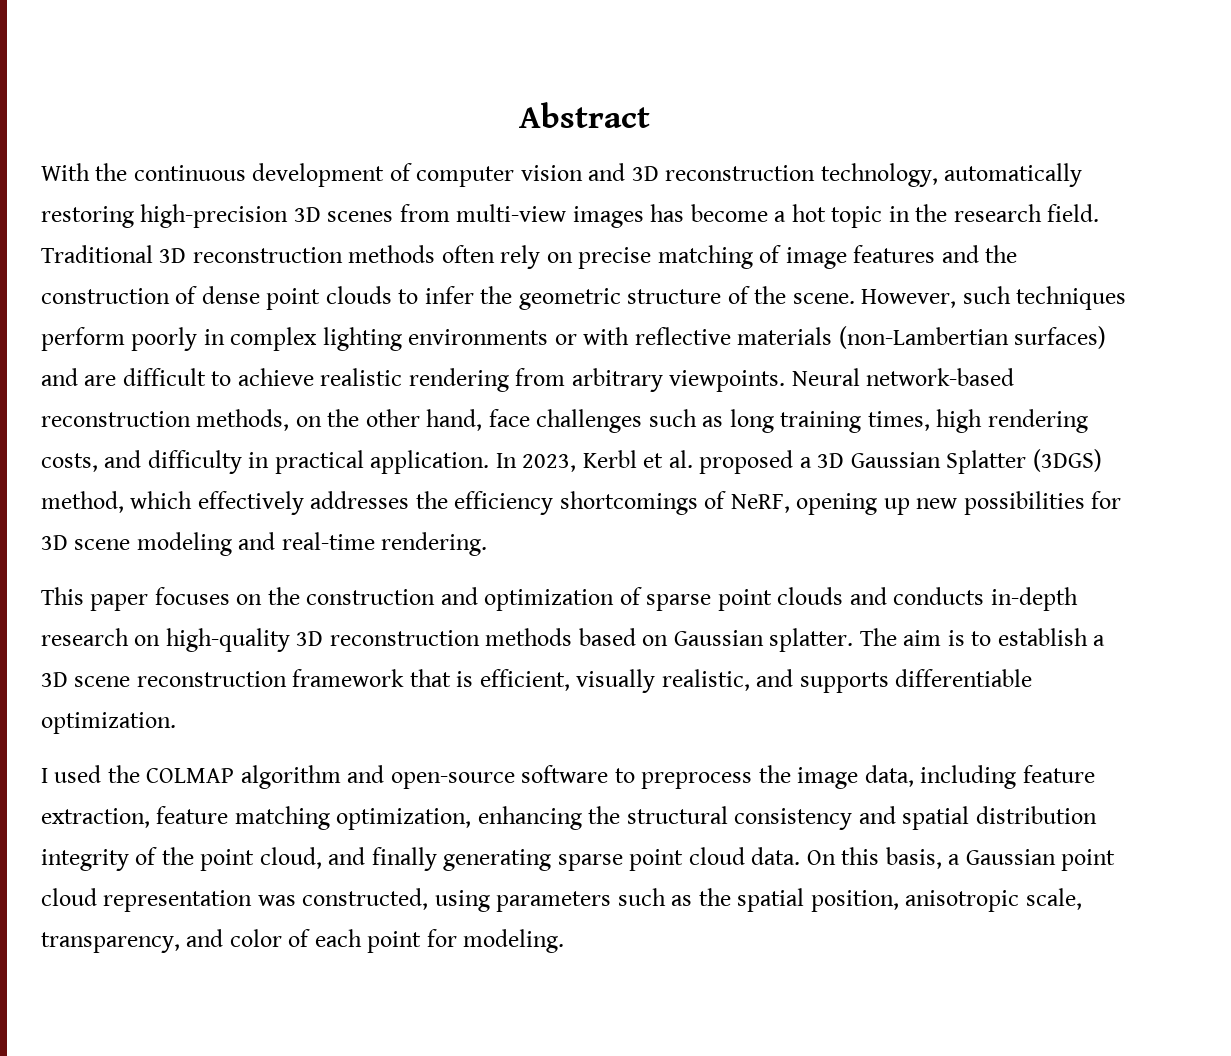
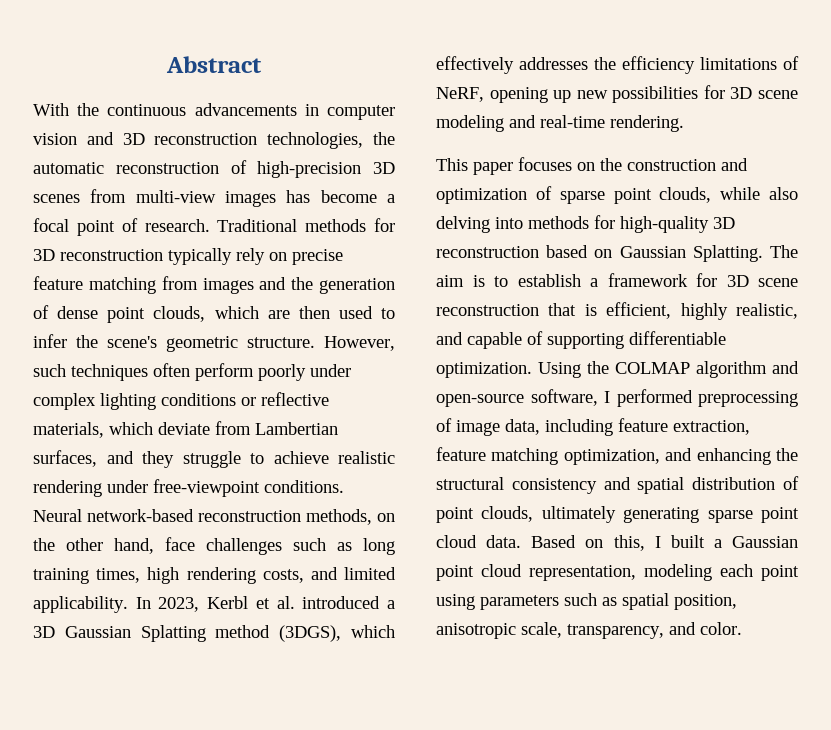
- With the continuous development of computer vision and 3D reconstruction technology, automatically restoring high-precision 3D scenes from multi-view images has become a hot topic in the research field. Traditional 3D reconstruction methods often rely on precise matching of image features and the construction of dense point clouds to infer the geometric structure of the scene.
+ With the continuous advancements in computer vision and 3D reconstruction technologies, the automatic reconstruction of high-precision 3D scenes from multi-view images has become a focal point of research. Traditional methods for 3D reconstruction typically rely on precise feature matching from images and the generation of dense point clouds, which are then used to infer the scene's geometric structure.
- However, such techniques perform poorly in complex lighting environments or with reflective materials (non-Lambertian surfaces) and are difficult to achieve realistic rendering from arbitrary viewpoints.
+ However, such techniques often perform poorly under complex lighting conditions or reflective materials, which deviate from Lambertian surfaces, and they struggle to achieve realistic rendering under free-viewpoint conditions.
- Neural network-based reconstruction methods, on the other hand, face challenges such as long training times, high rendering costs, and difficulty in practical application.
+ Neural network-based reconstruction methods, on the other hand, face challenges such as long training times, high rendering costs, and limited applicability.
- In 2023, Kerbl et al. proposed a 3D Gaussian Splatter (3DGS) method, which effectively addresses the efficiency shortcomings of NeRF, opening up new possibilities for 3D scene modeling and real-time rendering.
+ In 2023, Kerbl et al. introduced a 3D Gaussian Splatting method (3DGS), which effectively addresses the efficiency limitations of NeRF, opening up new possibilities for 3D scene modeling and real-time rendering.
- This paper focuses on the construction and optimization of sparse point clouds and conducts in-depth research on high-quality 3D reconstruction methods based on Gaussian splatter.
+ This paper focuses on the construction and optimization of sparse point clouds, while also delving into methods for high-quality 3D reconstruction based on Gaussian Splatting.
- The aim is to establish a 3D scene reconstruction framework that is efficient, visually realistic, and supports differentiable optimization.
- I used the COLMAP algorithm and open-source software to preprocess the image data, including feature extraction, feature matching optimization, enhancing the structural consistency and spatial distribution integrity of the point cloud, and finally generating sparse point cloud data.
+ The aim is to establish a framework for 3D scene reconstruction that is efficient, highly realistic, and capable of supporting differentiable optimization. Using the COLMAP algorithm and open-source software, I performed preprocessing of image data, including feature extraction, feature matching optimization, and enhancing the structural consistency and spatial distribution of point clouds, ultimately generating sparse point cloud data.
- On this basis, a Gaussian point cloud representation was constructed, using parameters such as the spatial position, anisotropic scale, transparency, and color of each point for modeling.
+ Based on this, I built a Gaussian point cloud representation, modeling each point using parameters such as spatial position, anisotropic scale, transparency, and color.

